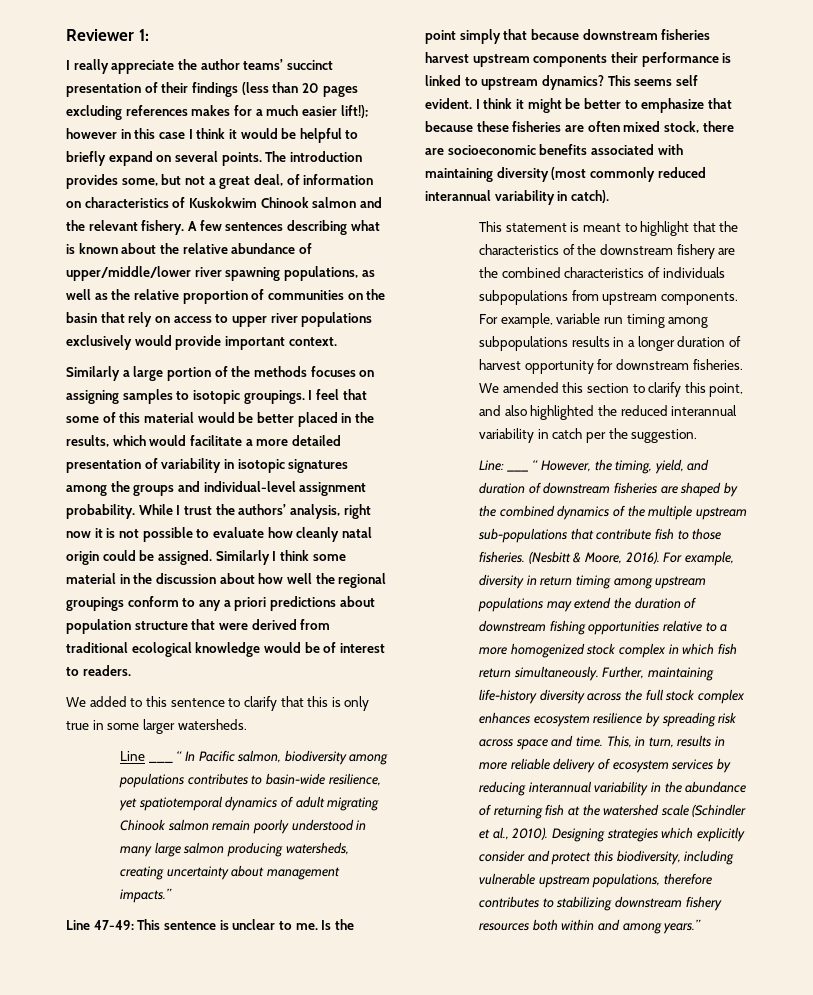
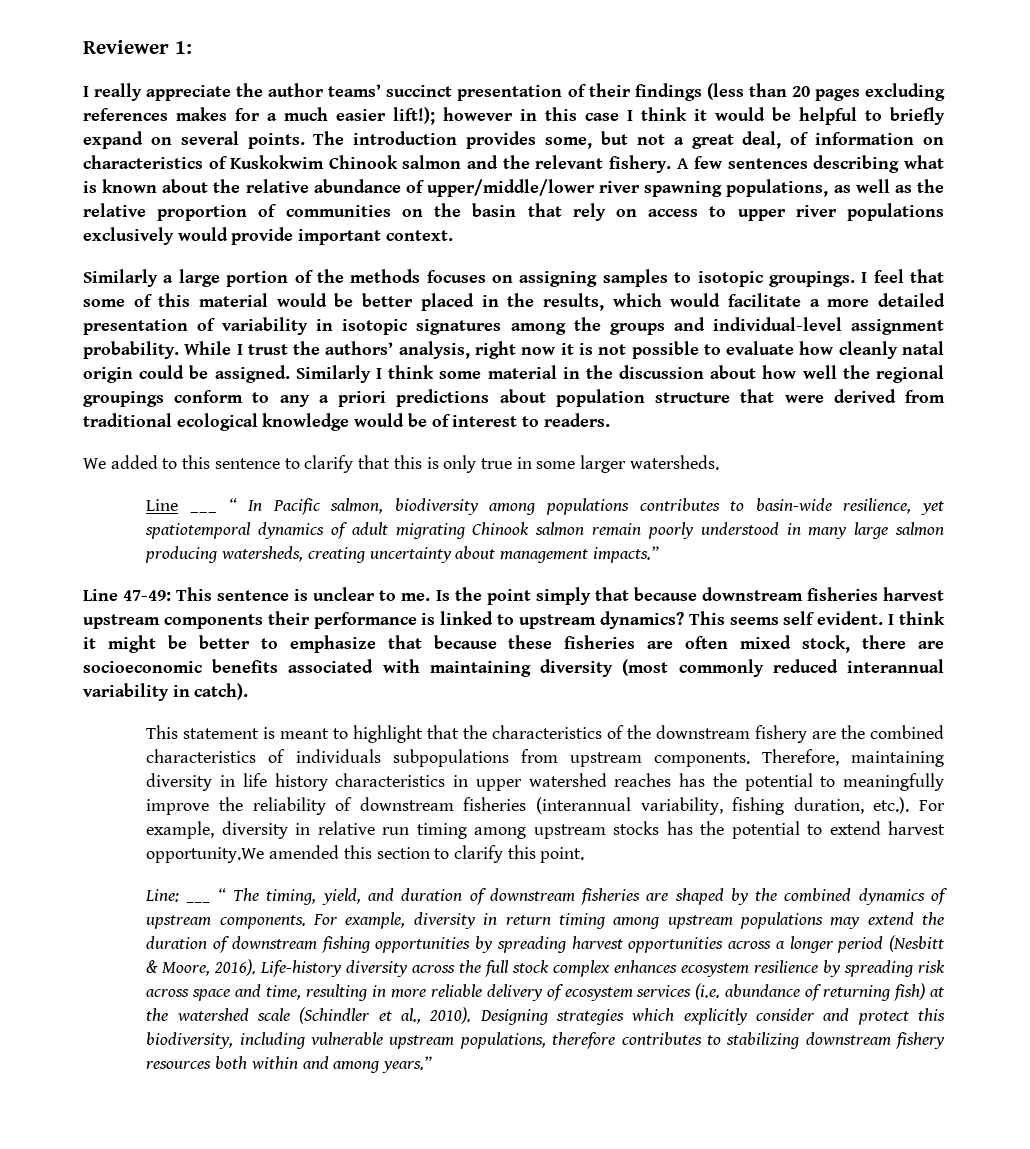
- For example, variable run timing among subpopulations results in a longer duration of harvest opportunity for downstream fisheries. We amended this section to clarify this point, and also highlighted the reduced interannual variability in catch per the suggestion.
+ Therefore, maintaining diversity in life history characteristics in upper watershed reaches has the potential to meaningfully improve the reliability of downstream fisheries (interannual variability, fishing duration, etc.). For example, diversity in relative run timing among upstream stocks has the potential to extend harvest opportunity.We amended this section to clarify this point.
- Line: ___ “ However, the timing, yield, and duration of downstream fisheries are shaped by the combined dynamics of the multiple upstream sub-populations that contribute fish to those fisheries. (Nesbitt & Moore, 2016).
+ Line: ___ “ The timing, yield, and duration of downstream fisheries are shaped by the combined dynamics of upstream components.
- For example, diversity in return timing among upstream populations may extend the duration of downstream fishing opportunities relative to a more homogenized stock complex in which fish return simultaneously. Further, maintaining life-history diversity across the full stock complex enhances ecosystem resilience by spreading risk across space and time. This, in turn, results in more reliable delivery of ecosystem services by reducing interannual variability in the abundance of returning fish at the watershed scale (Schindler et al., 2010).
+ For example, diversity in return timing among upstream populations may extend the duration of downstream fishing opportunities by spreading harvest opportunities across a longer period (Nesbitt & Moore, 2016). Life-history diversity across the full stock complex enhances ecosystem resilience by spreading risk across space and time, resulting in more reliable delivery of ecosystem services (i.e. abundance of returning fish) at the watershed scale (Schindler et al., 2010).

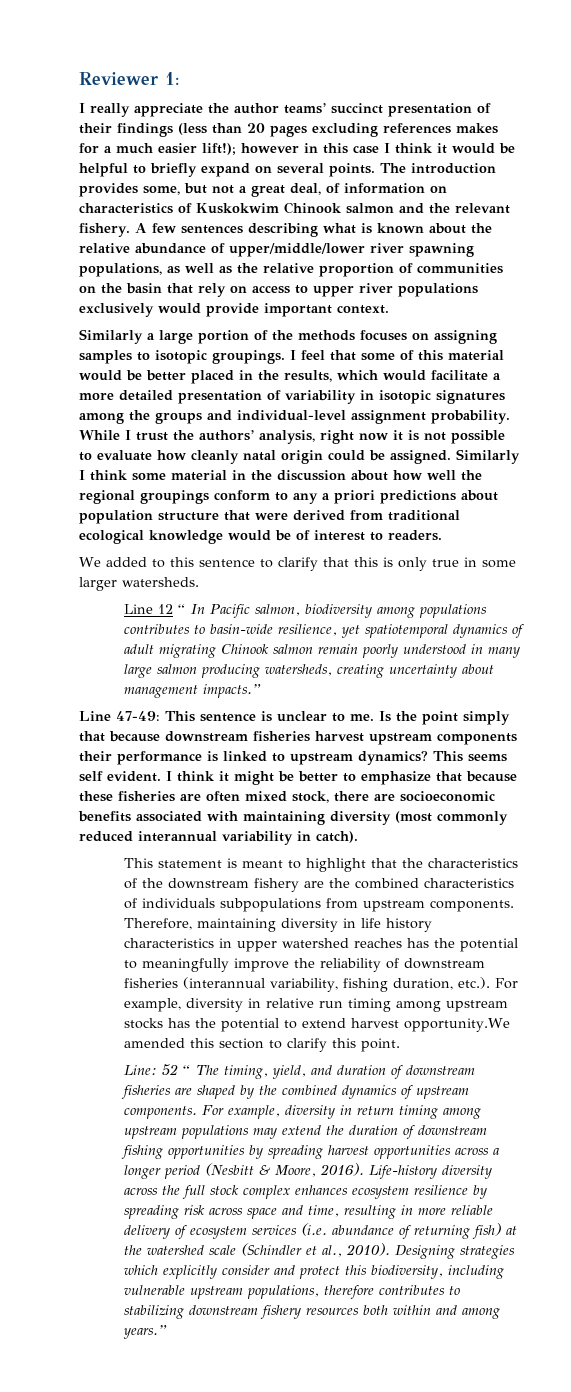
- Line ___ “ In Pacific salmon, biodiversity among populations contributes to basin-wide resilience, yet spatiotemporal dynamics of adult migrating Chinook salmon remain poorly understood in many large salmon producing watersheds, creating uncertainty about management impacts.”
+ Line 12 “ In Pacific salmon, biodiversity among populations contributes to basin-wide resilience, yet spatiotemporal dynamics of adult migrating Chinook salmon remain poorly understood in many large salmon producing watersheds, creating uncertainty about management impacts.”
- Line: ___ “ The timing, yield, and duration of downstream fisheries are shaped by the combined dynamics of upstream components.
+ Line: 52 “ The timing, yield, and duration of downstream fisheries are shaped by the combined dynamics of upstream components.

